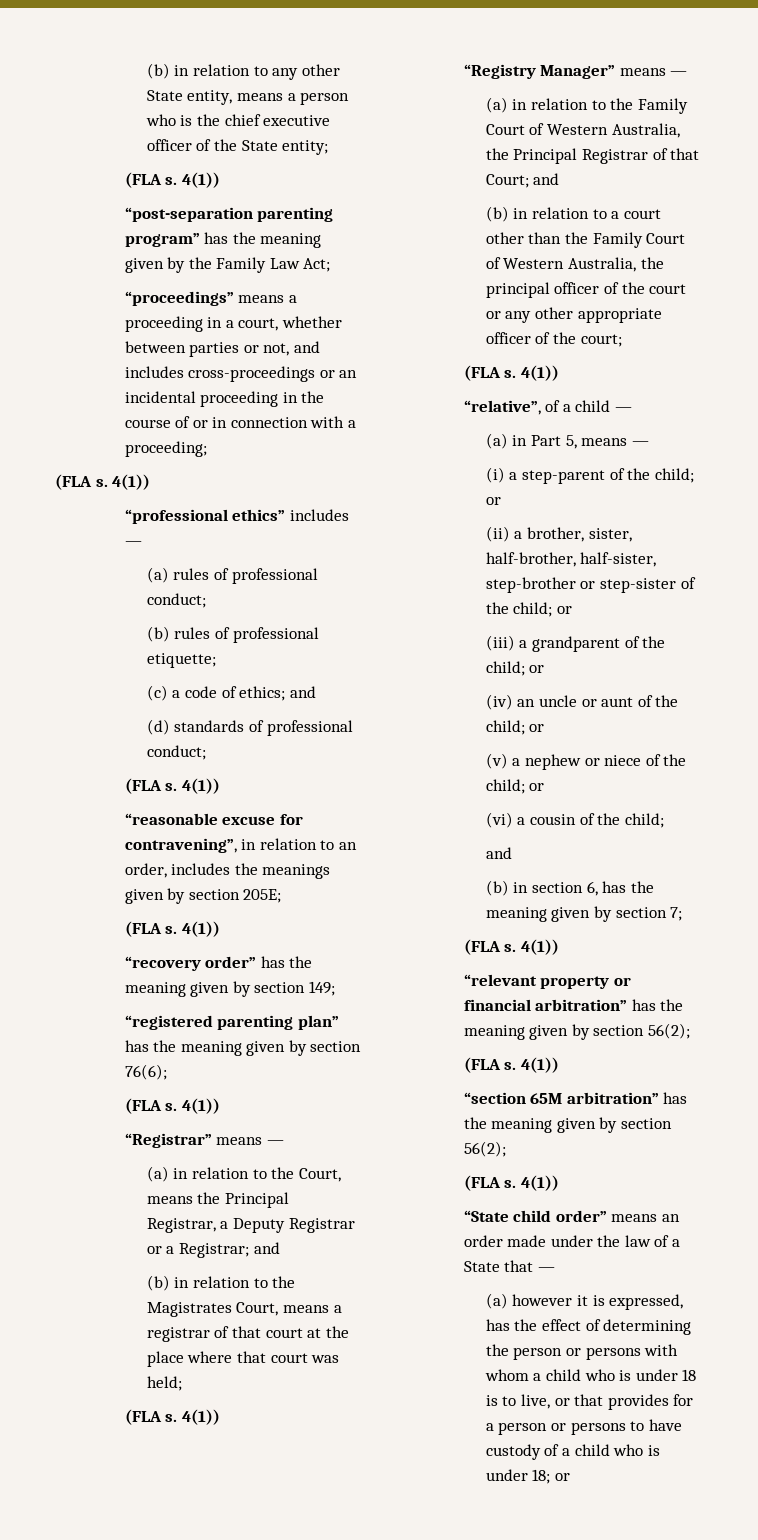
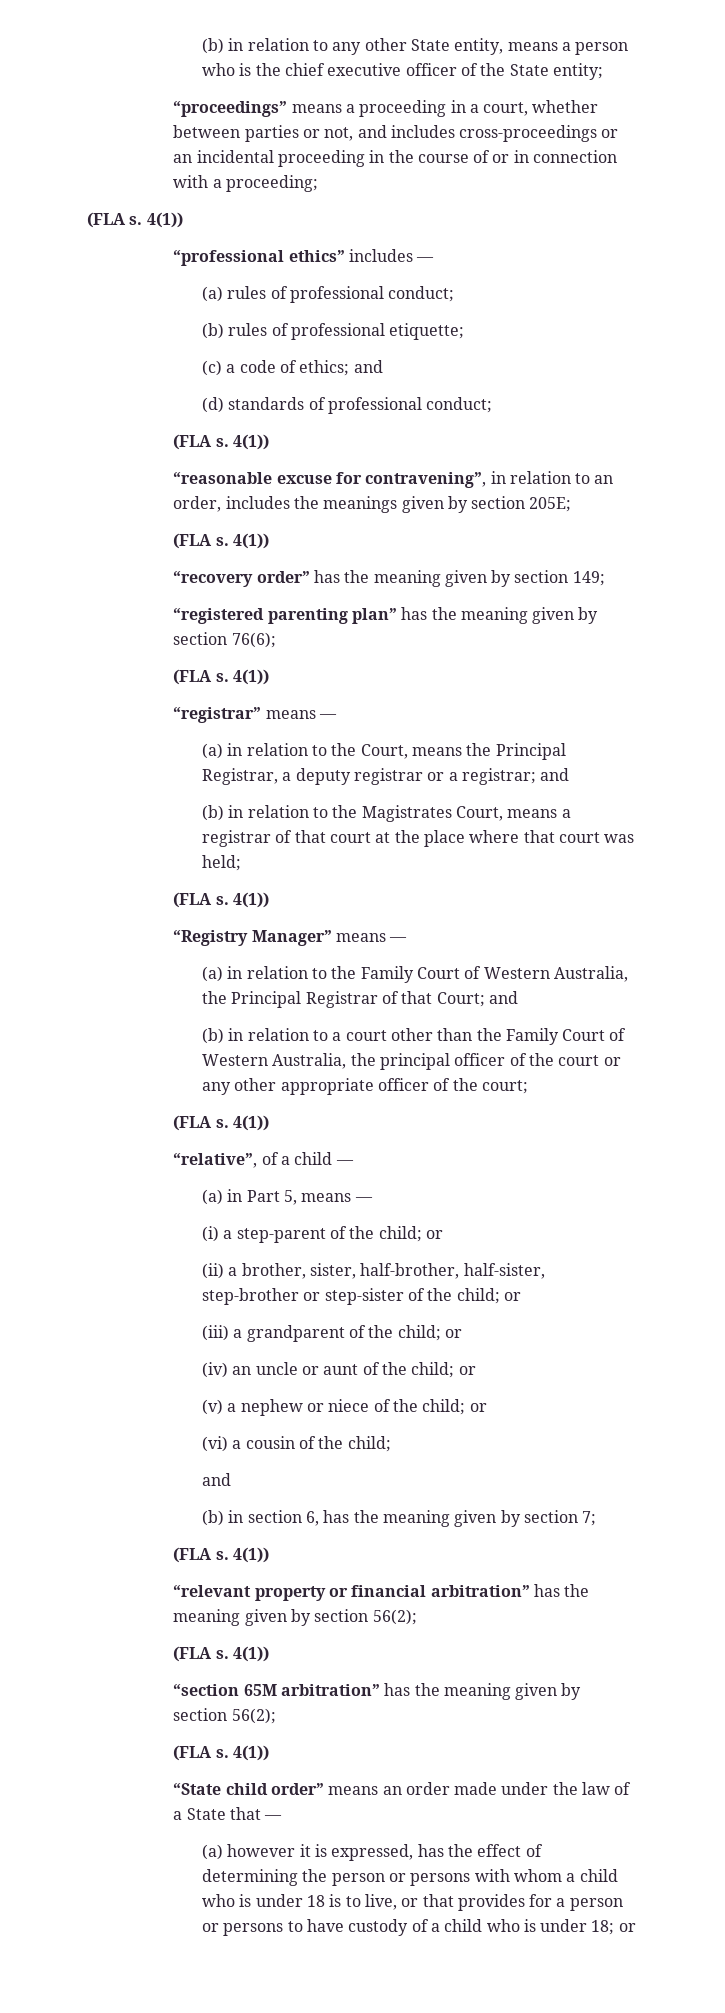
  (b) in relation to any other State entity, means a person who is the chief executive officer of the State entity;
- (FLA s. 4(1))
- “post-separation parenting program” has the meaning given by the Family Law Act;
- “Registrar” means —
+ “registrar” means —
- (a) in relation to the Court, means the Principal Registrar, a Deputy Registrar or a Registrar; and
+ (a) in relation to the Court, means the Principal Registrar, a deputy registrar or a registrar; and

